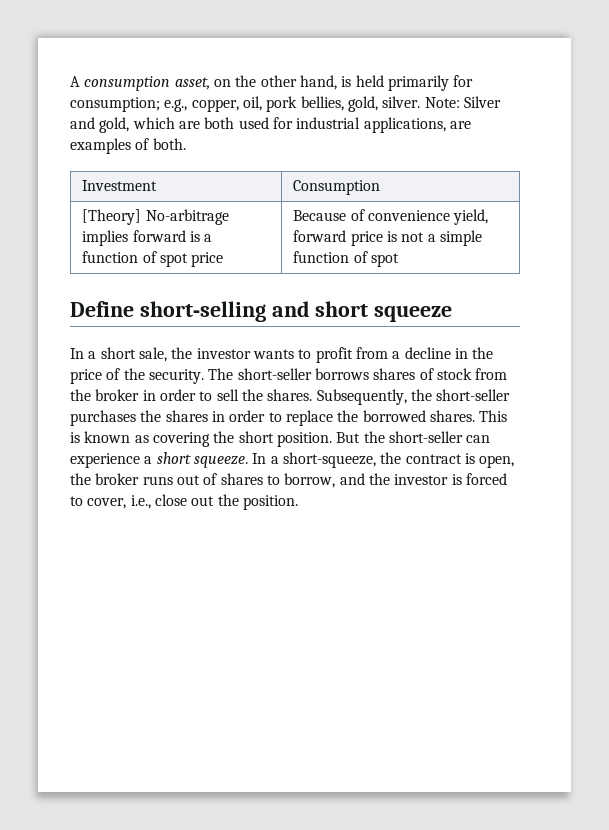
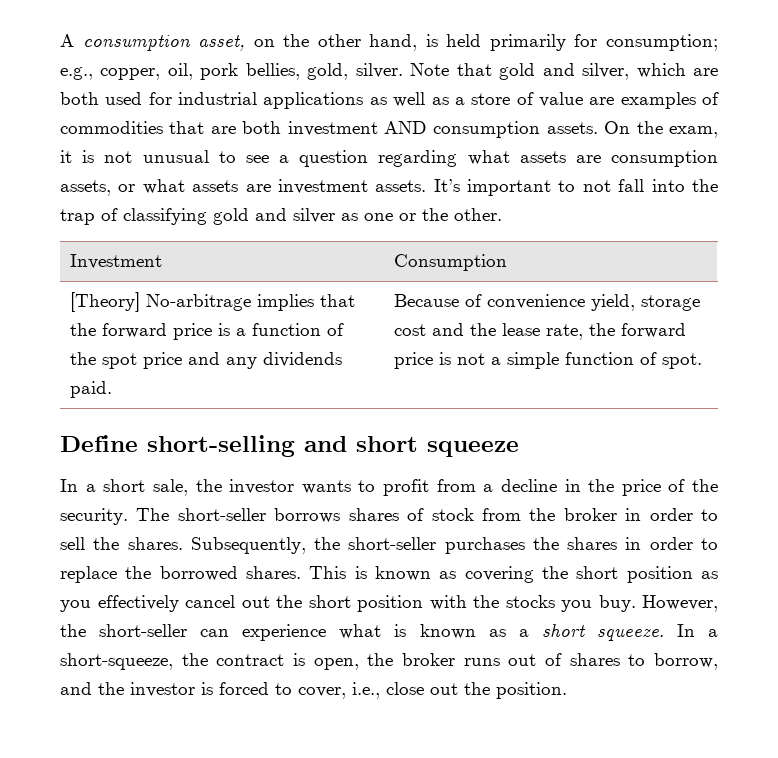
- Note: Silver and gold, which are both used for industrial applications, are examples of both.
+ Note that gold and silver, which are both used for industrial applications as well as a store of value are examples of commodities that are both investment AND consumption assets. On the exam, it is not unusual to see a question regarding what assets are consumption assets, or what assets are investment assets. It’s important to not fall into the trap of classifying gold and silver as one or the other.
- [Theory] No-arbitrage implies forward is a function of spot price | Because of convenience yield, forward price is not a simple function of spot
+ [Theory] No-arbitrage implies that the forward price is a function of the spot price and any dividends paid. | Because of convenience yield, storage cost and the lease rate, the forward price is not a simple function of spot.
- This is known as covering the short position. But the short-seller can experience a short squeeze.
+ This is known as covering the short position as you effectively cancel out the short position with the stocks you buy. However, the short-seller can experience what is known as a short squeeze.

